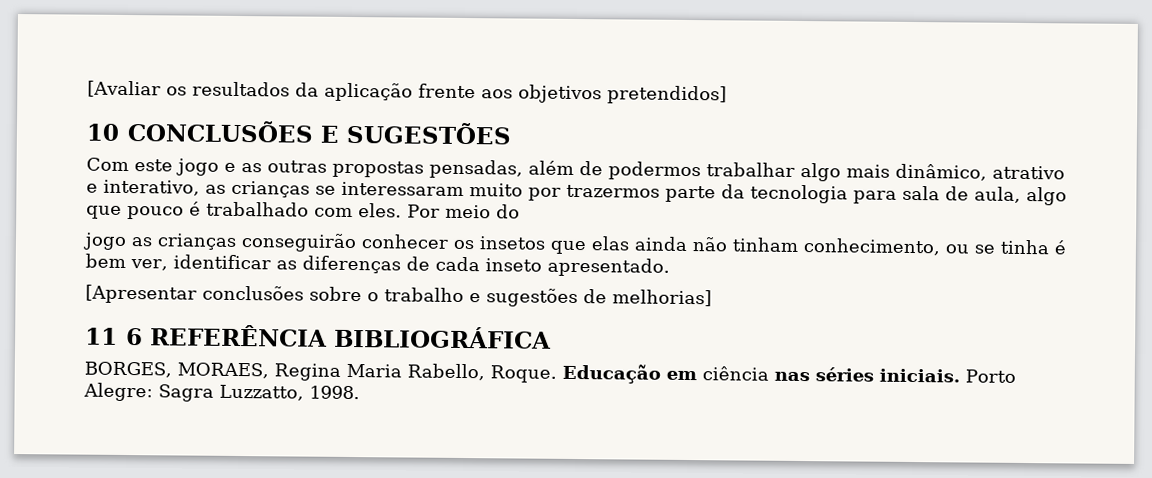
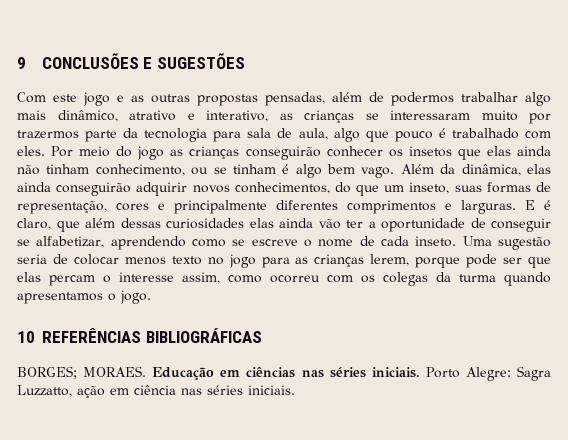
- [Avaliar os resultados da aplicação frente aos objetivos pretendidos]
- 10 CONCLUSÕES E SUGESTÕES
+ 9 CONCLUSÕES E SUGESTÕES
- Por meio do
- jogo as crianças conseguirão conhecer os insetos que elas ainda não tinham conhecimento, ou se tinha é bem ver, identificar as diferenças de cada inseto apresentado.
- [Apresentar conclusões sobre o trabalho e sugestões de melhorias]
- 11 6 REFERÊNCIA BIBLIOGRÁFICA
- BORGES, MORAES, Regina Maria Rabello, Roque.
+ Por meio do jogo as crianças conseguirão conhecer os insetos que elas ainda não tinham conhecimento, ou se tinham é algo bem vago. Além da dinâmica, elas ainda conseguirão adquirir novos conhecimentos, do que um inseto, suas formas de representação, cores e principalmente diferentes comprimentos e larguras. E é claro, que além dessas curiosidades elas ainda vão ter a oportunidade de conseguir se alfabetizar, aprendendo como se escreve o nome de cada inseto. Uma sugestão seria de colocar menos texto no jogo para as crianças lerem, porque pode ser que elas percam o interesse assim, como ocorreu com os colegas da turma quando apresentamos o jogo.
+ 10 REFERÊNCIAS BIBLIOGRÁFICAS
+ BORGES; MORAES.
- Educação em ciência nas séries iniciais.
+ Educação em ciências nas séries iniciais.
- Porto Alegre: Sagra Luzzatto, 1998.
+ Porto Alegre: Sagra Luzzatto, ação em ciência nas séries iniciais.

